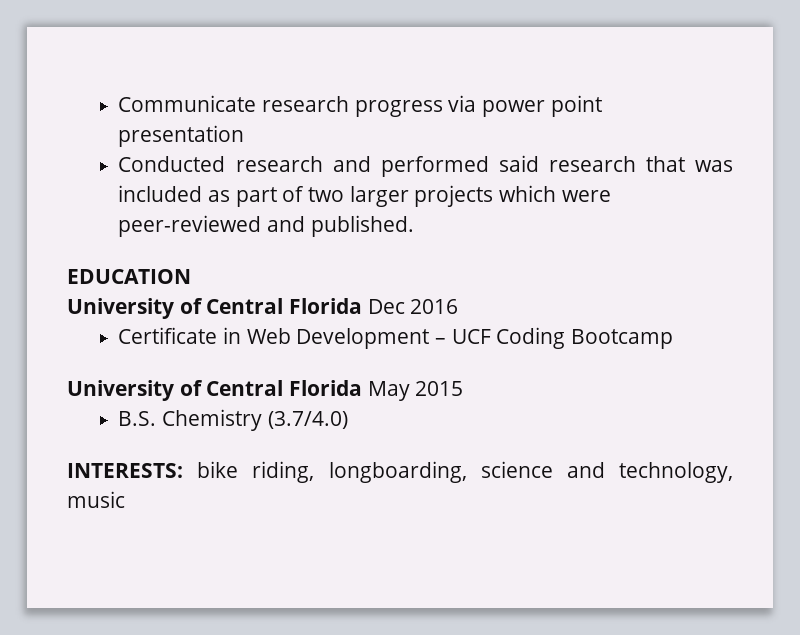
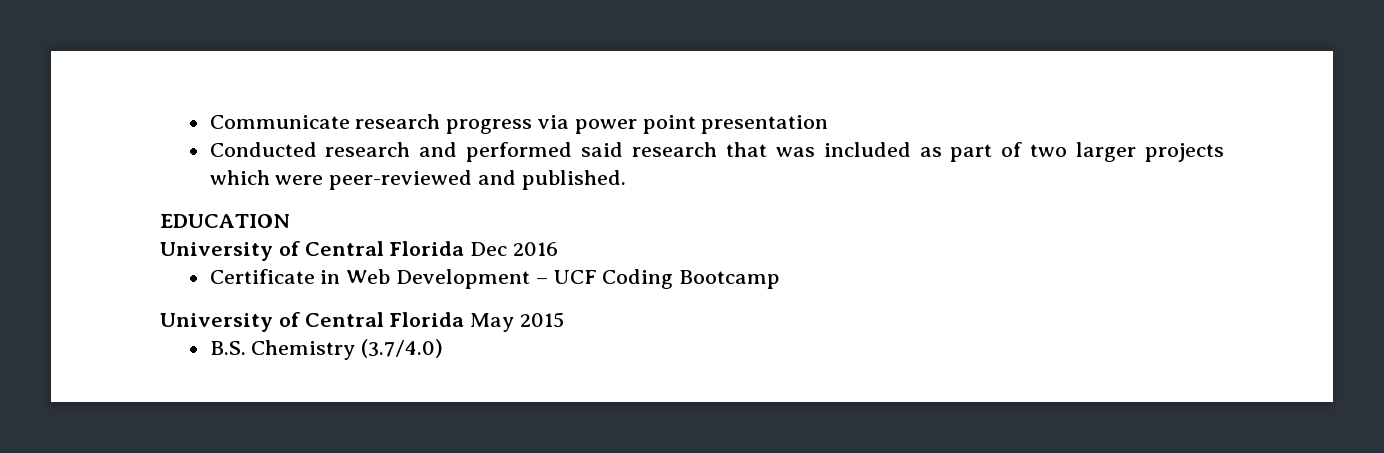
- INTERESTS: bike riding, longboarding, science and technology, music

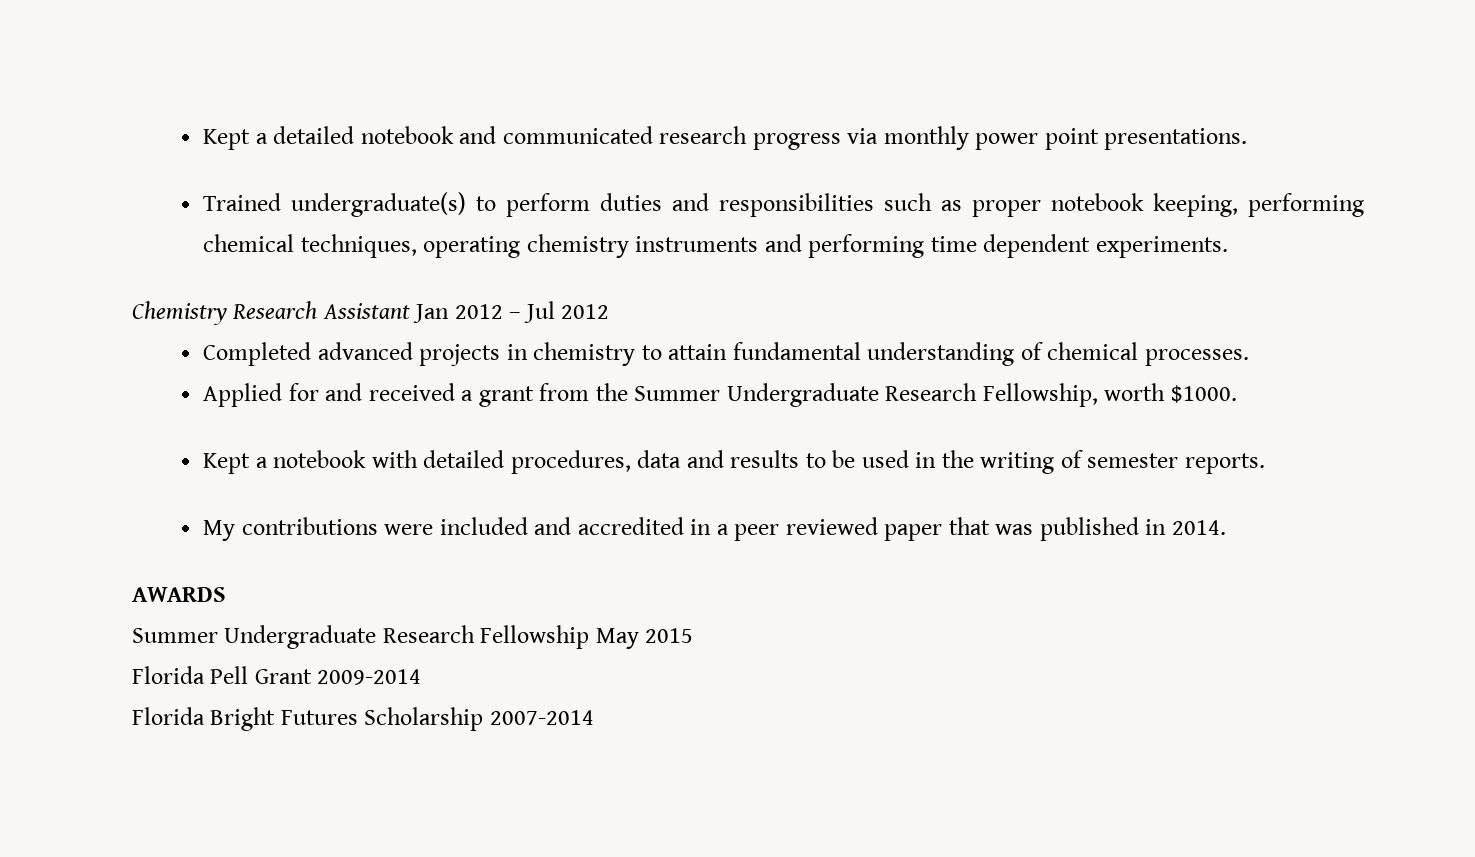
- Communicate research progress via power point presentation
- Conducted research and performed said research that was included as part of two larger projects which were peer-reviewed and published.
- EDUCATION
- University of Central Florida Dec 2016
- Certificate in Web Development – UCF Coding Bootcamp
- University of Central Florida May 2015
- B.S. Chemistry (3.7/4.0)
+ Kept a detailed notebook and communicated research progress via monthly power point presentations.
+ Trained undergraduate(s) to perform duties and responsibilities such as proper notebook keeping, performing chemical techniques, operating chemistry instruments and performing time dependent experiments.
+ Chemistry Research Assistant Jan 2012 – Jul 2012
+ Completed advanced projects in chemistry to attain fundamental understanding of chemical processes.
+ Applied for and received a grant from the Summer Undergraduate Research Fellowship, worth $1000.
+ Kept a notebook with detailed procedures, data and results to be used in the writing of semester reports.
+ My contributions were included and accredited in a peer reviewed paper that was published in 2014.
+ AWARDS
+ Summer Undergraduate Research Fellowship May 2015
+ Florida Pell Grant 2009-2014
+ Florida Bright Futures Scholarship 2007-2014

